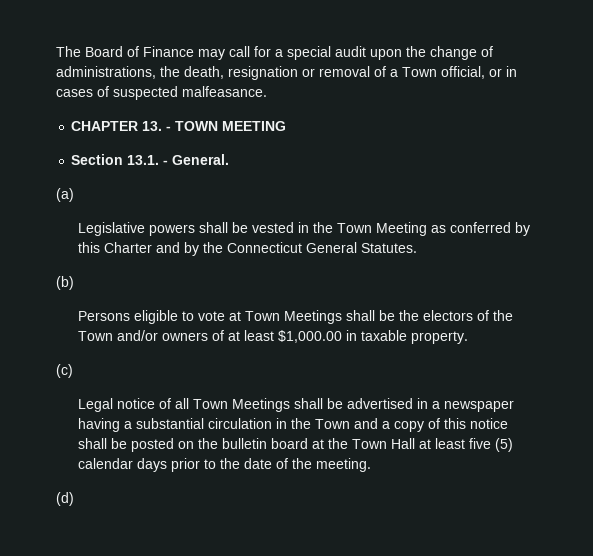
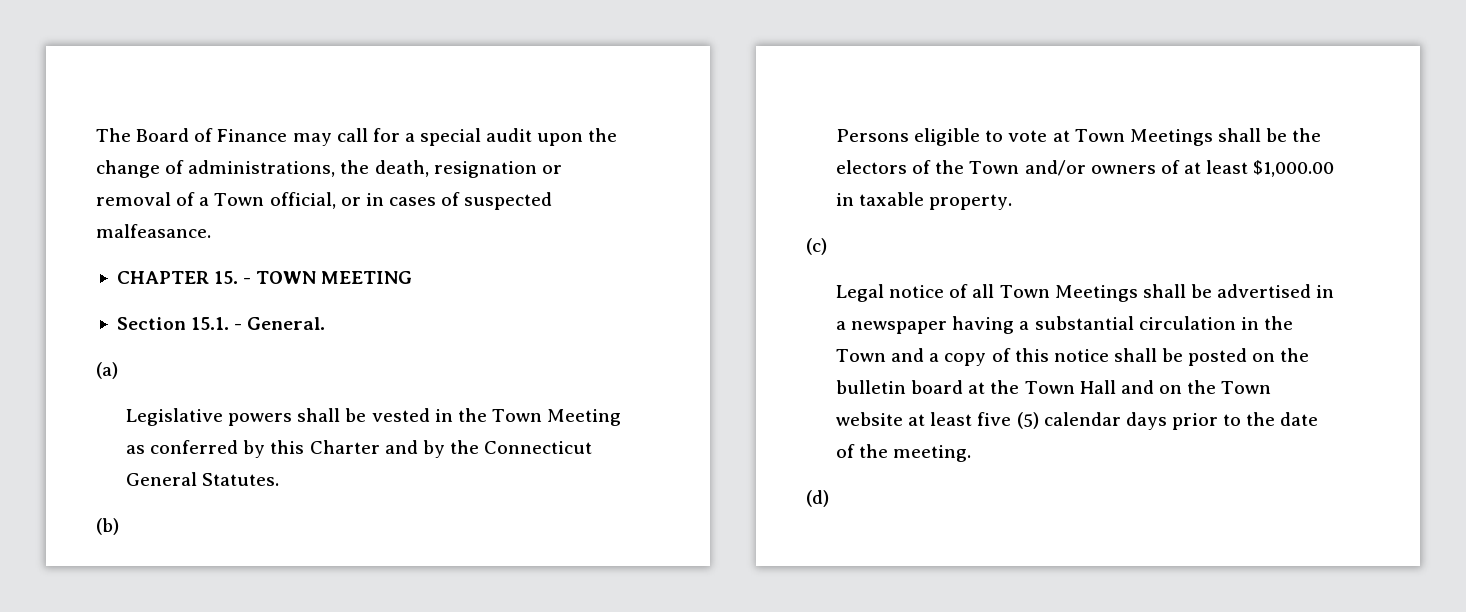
- CHAPTER 13. - TOWN MEETING
+ CHAPTER 15. - TOWN MEETING
- Section 13.1. - General.
+ Section 15.1. - General.
- Legal notice of all Town Meetings shall be advertised in a newspaper having a substantial circulation in the Town and a copy of this notice shall be posted on the bulletin board at the Town Hall at least five (5) calendar days prior to the date of the meeting.
+ Legal notice of all Town Meetings shall be advertised in a newspaper having a substantial circulation in the Town and a copy of this notice shall be posted on the bulletin board at the Town Hall and on the Town website at least five (5) calendar days prior to the date of the meeting.

